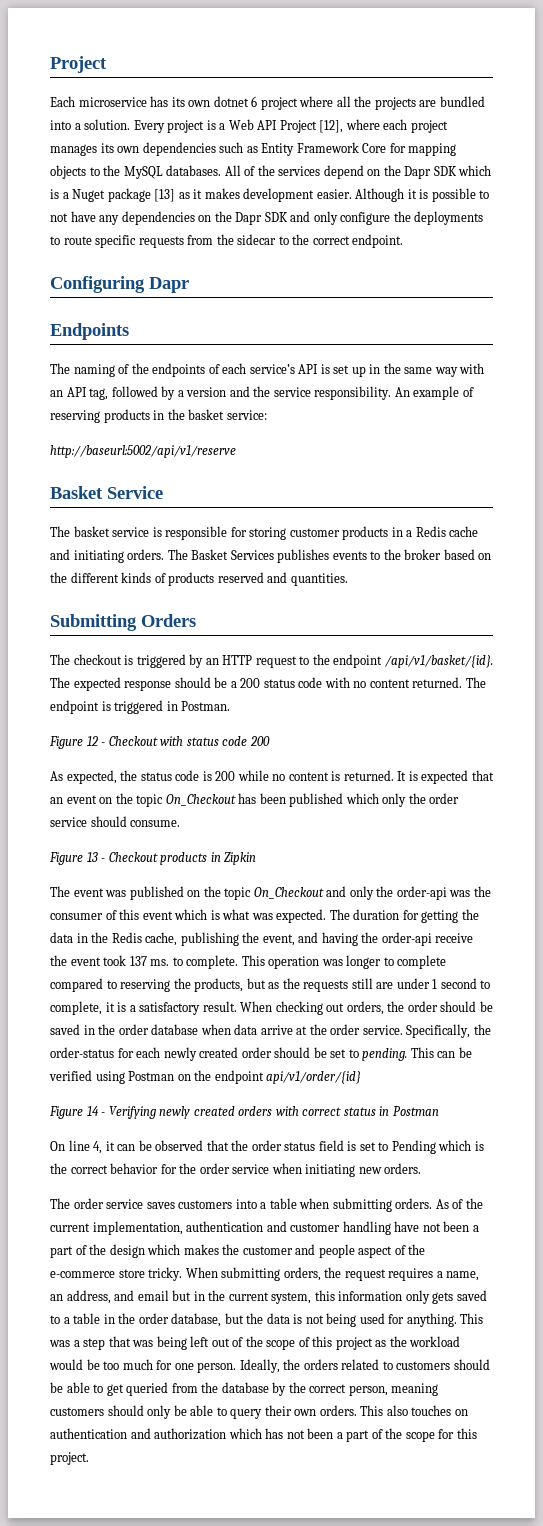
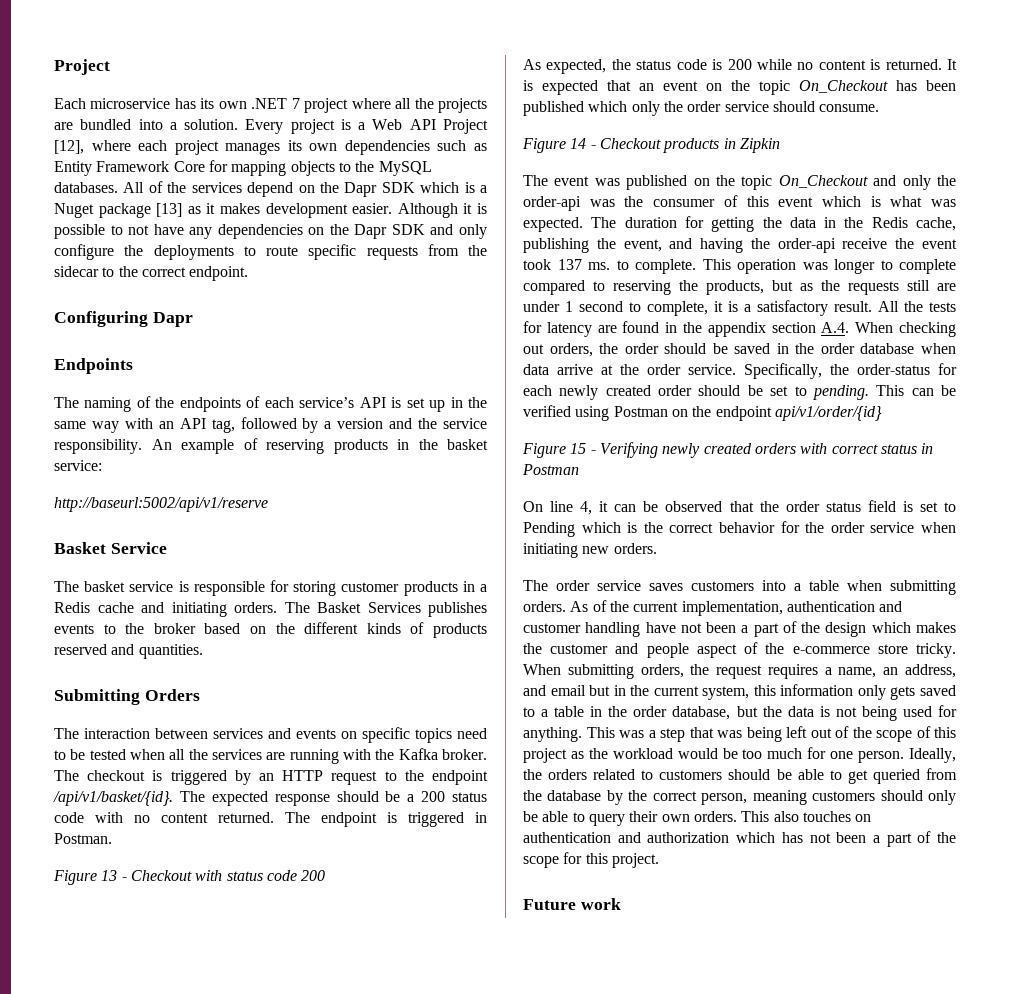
- Each microservice has its own dotnet 6 project where all the projects are bundled into a solution.
+ Each microservice has its own .NET 7 project where all the projects are bundled into a solution.
- The checkout is triggered by an HTTP request to the endpoint /api/v1/basket/{id}.
+ The interaction between services and events on specific topics need to be tested when all the services are running with the Kafka broker. The checkout is triggered by an HTTP request to the endpoint /api/v1/basket/{id}.
- Figure 12 - Checkout with status code 200
+ Figure 13 - Checkout with status code 200
- Figure 13 - Checkout products in Zipkin
+ Figure 14 - Checkout products in Zipkin
- When checking out orders, the order should be saved in the order database when data arrive at the order service.
+ All the tests for latency are found in the appendix section A.4. When checking out orders, the order should be saved in the order database when data arrive at the order service.
- Figure 14 - Verifying newly created orders with correct status in Postman
+ Figure 15 - Verifying newly created orders with correct status in Postman
+ Future work

